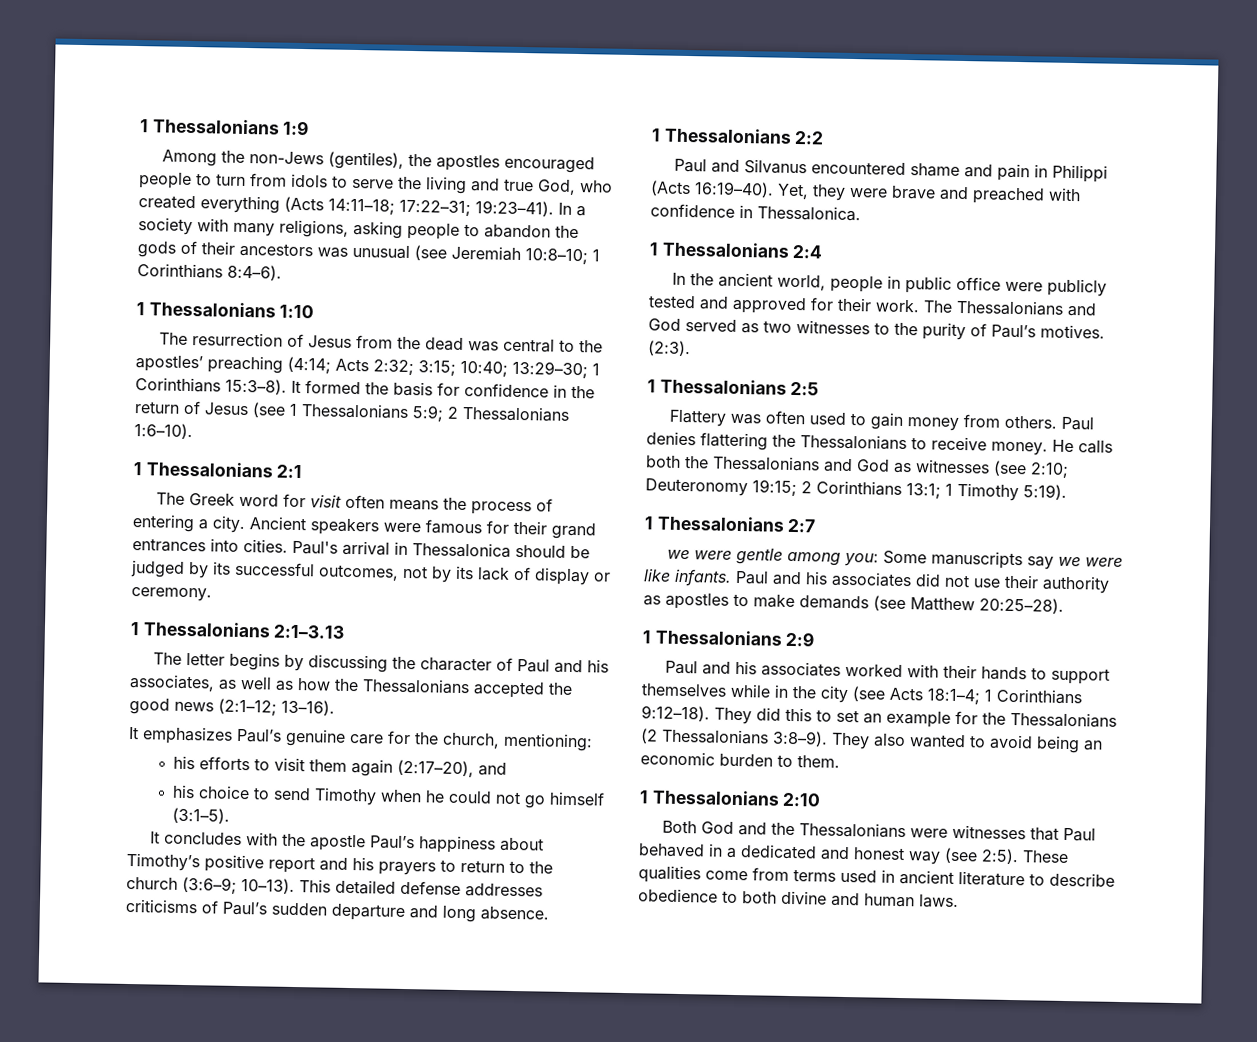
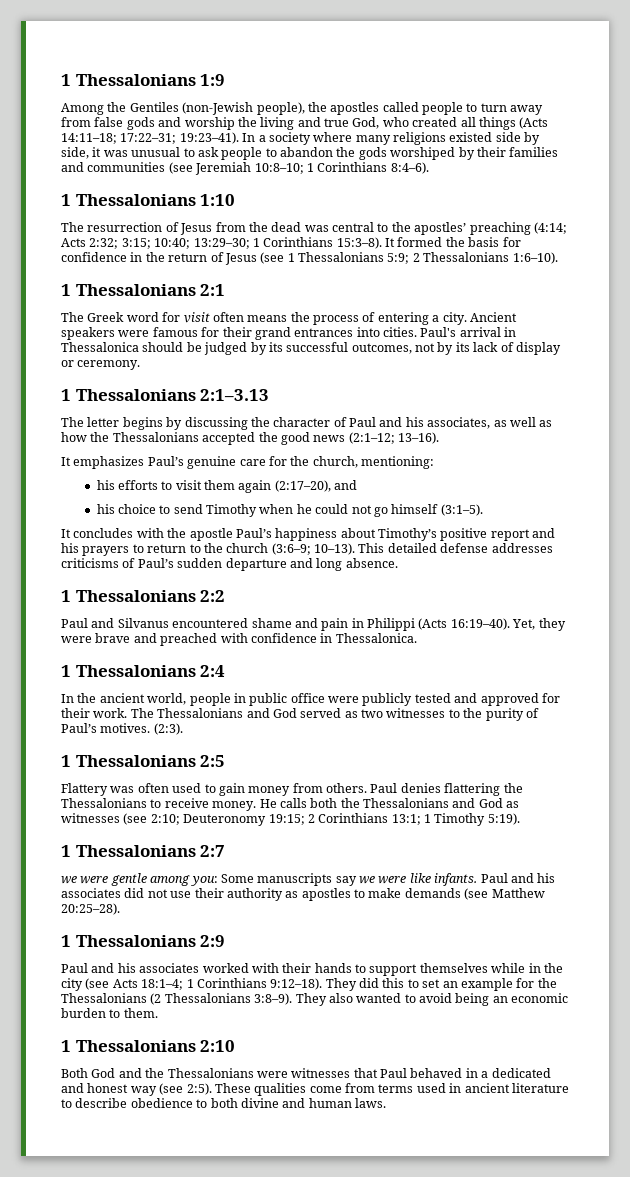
- Among the non-Jews (gentiles), the apostles encouraged people to turn from idols to serve the living and true God, who created everything (Acts 14:11–18; 17:22–31; 19:23–41).
+ Among the Gentiles (non-Jewish people), the apostles called people to turn away from false gods and worship the living and true God, who created all things (Acts 14:11–18; 17:22–31; 19:23–41).
- In a society with many religions, asking people to abandon the gods of their ancestors was unusual (see Jeremiah 10:8–10; 1 Corinthians 8:4–6).
+ In a society where many religions existed side by side, it was unusual to ask people to abandon the gods worshiped by their families and communities (see Jeremiah 10:8–10; 1 Corinthians 8:4–6).

